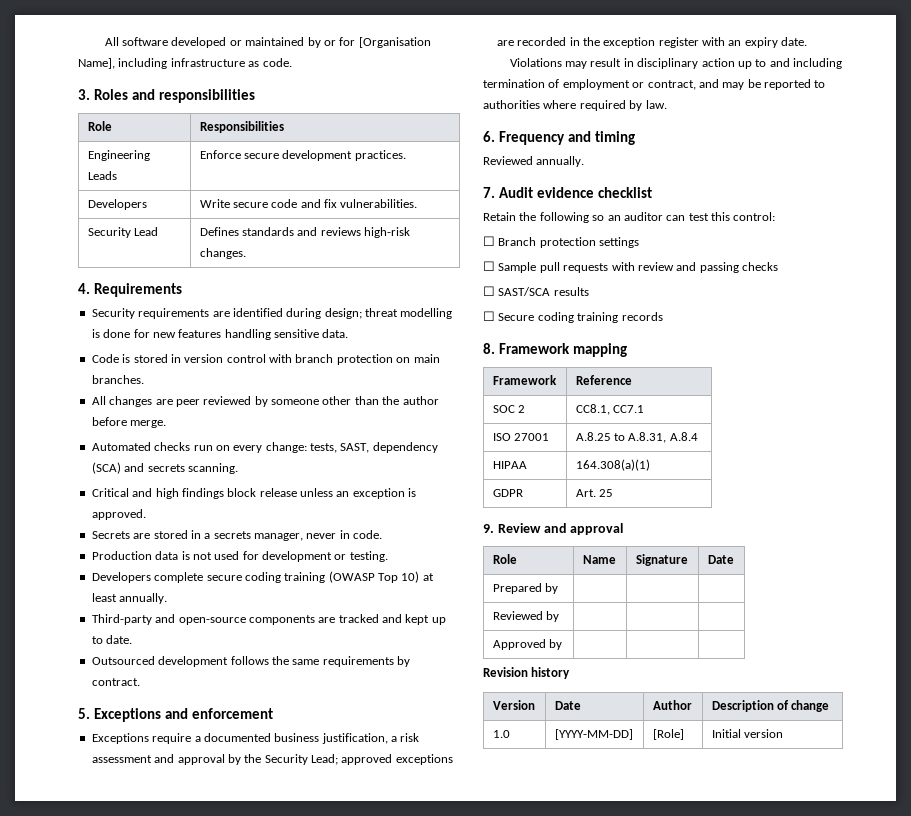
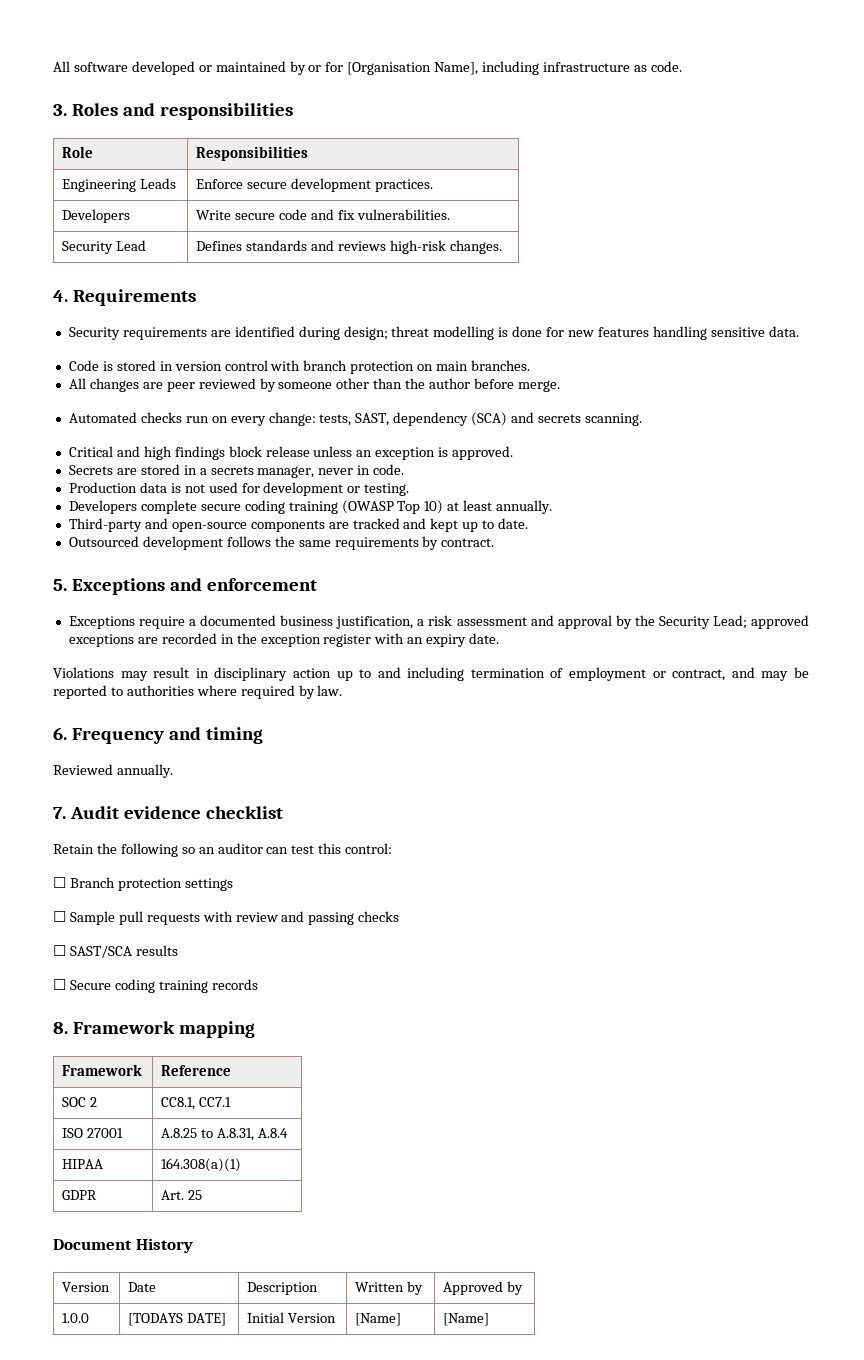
- 9. Review and approval
- Role | Name | Signature | Date
- Prepared by | | |
- Reviewed by | | |
- Approved by | | |
- Revision history
- Version | Date | Author | Description of change
- 1.0 | [YYYY-MM-DD] | [Role] | Initial version
+ Document History
+ Version | Date | Description | Written by | Approved by
+ 1.0.0 | [TODAYS DATE] | Initial Version | [Name] | [Name]

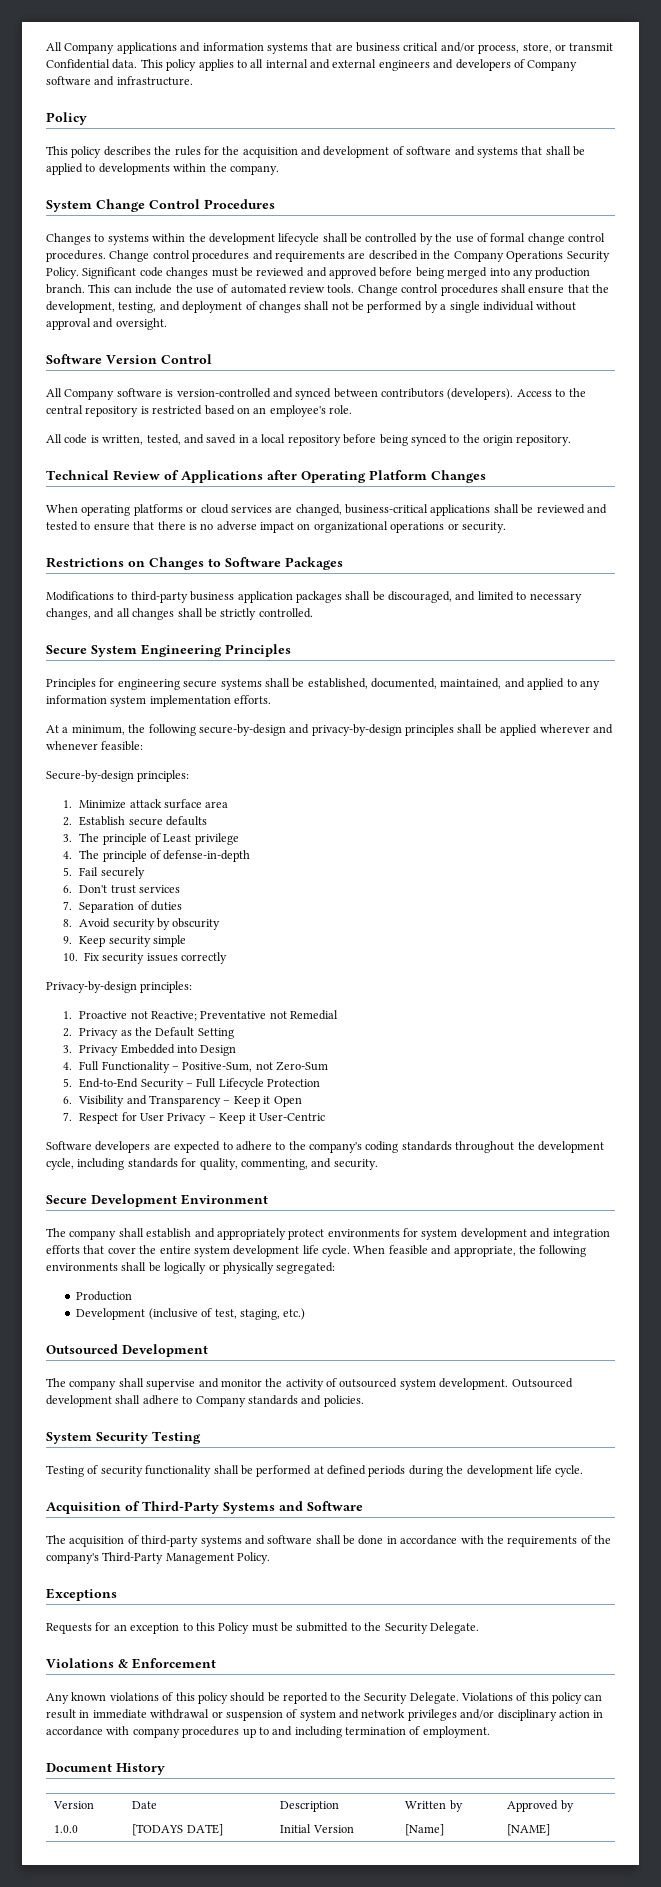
- All software developed or maintained by or for [Organisation Name], including infrastructure as code.
- 3. Roles and responsibilities
- Role | Responsibilities
- Engineering Leads | Enforce secure development practices.
- Developers | Write secure code and fix vulnerabilities.
- Security Lead | Defines standards and reviews high-risk changes.
- 4. Requirements
- Security requirements are identified during design; threat modelling is done for new features handling sensitive data.
- Code is stored in version control with branch protection on main branches.
- All changes are peer reviewed by someone other than the author before merge.
- Automated checks run on every change: tests, SAST, dependency (SCA) and secrets scanning.
- Critical and high findings block release unless an exception is approved.
- Secrets are stored in a secrets manager, never in code.
- Production data is not used for development or testing.
- Developers complete secure coding training (OWASP Top 10) at least annually.
- Third-party and open-source components are tracked and kept up to date.
- Outsourced development follows the same requirements by contract.
- 5. Exceptions and enforcement
- Exceptions require a documented business justification, a risk assessment and approval by the Security Lead; approved exceptions are recorded in the exception register with an expiry date.
- Violations may result in disciplinary action up to and including termination of employment or contract, and may be reported to authorities where required by law.
- 6. Frequency and timing
- Reviewed annually.
- 7. Audit evidence checklist
- Retain the following so an auditor can test this control:
- ☐ Branch protection settings
- ☐ Sample pull requests with review and passing checks
- ☐ SAST/SCA results
- ☐ Secure coding training records
- 8. Framework mapping
- Framework | Reference
- SOC 2 | CC8.1, CC7.1
- ISO 27001 | A.8.25 to A.8.31, A.8.4
- HIPAA | 164.308(a)(1)
- GDPR | Art. 25
+ All Company applications and information systems that are business critical and/or process, store, or transmit Confidential data. This policy applies to all internal and external engineers and developers of Company software and infrastructure.
+ Policy
+ This policy describes the rules for the acquisition and development of software and systems that shall be applied to developments within the company.
+ System Change Control Procedures
+ Changes to systems within the development lifecycle shall be controlled by the use of formal change control procedures. Change control procedures and requirements are described in the Company Operations Security Policy. Significant code changes must be reviewed and approved before being merged into any production branch. This can include the use of automated review tools. Change control procedures shall ensure that the development, testing, and deployment of changes shall not be performed by a single individual without approval and oversight.
+ Software Version Control
+ All Company software is version-controlled and synced between contributors (developers). Access to the central repository is restricted based on an employee's role.
+ All code is written, tested, and saved in a local repository before being synced to the origin repository.
+ Technical Review of Applications after Operating Platform Changes
+ When operating platforms or cloud services are changed, business-critical applications shall be reviewed and tested to ensure that there is no adverse impact on organizational operations or security.
+ Restrictions on Changes to Software Packages
+ Modifications to third-party business application packages shall be discouraged, and limited to necessary changes, and all changes shall be strictly controlled.
+ Secure System Engineering Principles
+ Principles for engineering secure systems shall be established, documented, maintained, and applied to any information system implementation efforts.
+ At a minimum, the following secure-by-design and privacy-by-design principles shall be applied wherever and whenever feasible:
+ Secure-by-design principles:
+ 1. Minimize attack surface area
+ 2. Establish secure defaults
+ 3. The principle of Least privilege
+ 4. The principle of defense-in-depth
+ 5. Fail securely
+ 6. Don't trust services
+ 7. Separation of duties
+ 8. Avoid security by obscurity
+ 9. Keep security simple
+ 10. Fix security issues correctly
+ Privacy-by-design principles:
+ 1. Proactive not Reactive; Preventative not Remedial
+ 2. Privacy as the Default Setting
+ 3. Privacy Embedded into Design
+ 4. Full Functionality – Positive-Sum, not Zero-Sum
+ 5. End-to-End Security – Full Lifecycle Protection
+ 6. Visibility and Transparency – Keep it Open
+ 7. Respect for User Privacy – Keep it User-Centric
+ Software developers are expected to adhere to the company's coding standards throughout the development cycle, including standards for quality, commenting, and security.
+ Secure Development Environment
+ The company shall establish and appropriately protect environments for system development and integration efforts that cover the entire system development life cycle. When feasible and appropriate, the following environments shall be logically or physically segregated:
+ Production
+ Development (inclusive of test, staging, etc.)
+ Outsourced Development
+ The company shall supervise and monitor the activity of outsourced system development. Outsourced development shall adhere to Company standards and policies.
+ System Security Testing
+ Testing of security functionality shall be performed at defined periods during the development life cycle.
+ Acquisition of Third-Party Systems and Software
+ The acquisition of third-party systems and software shall be done in accordance with the requirements of the company's Third-Party Management Policy.
+ Exceptions
+ Requests for an exception to this Policy must be submitted to the Security Delegate.
+ Violations & Enforcement
+ Any known violations of this policy should be reported to the Security Delegate. Violations of this policy can result in immediate withdrawal or suspension of system and network privileges and/or disciplinary action in accordance with company procedures up to and including termination of employment.
- 1.0.0 | [TODAYS DATE] | Initial Version | [Name] | [Name]
+ 1.0.0 | [TODAYS DATE] | Initial Version | [Name] | [NAME]

